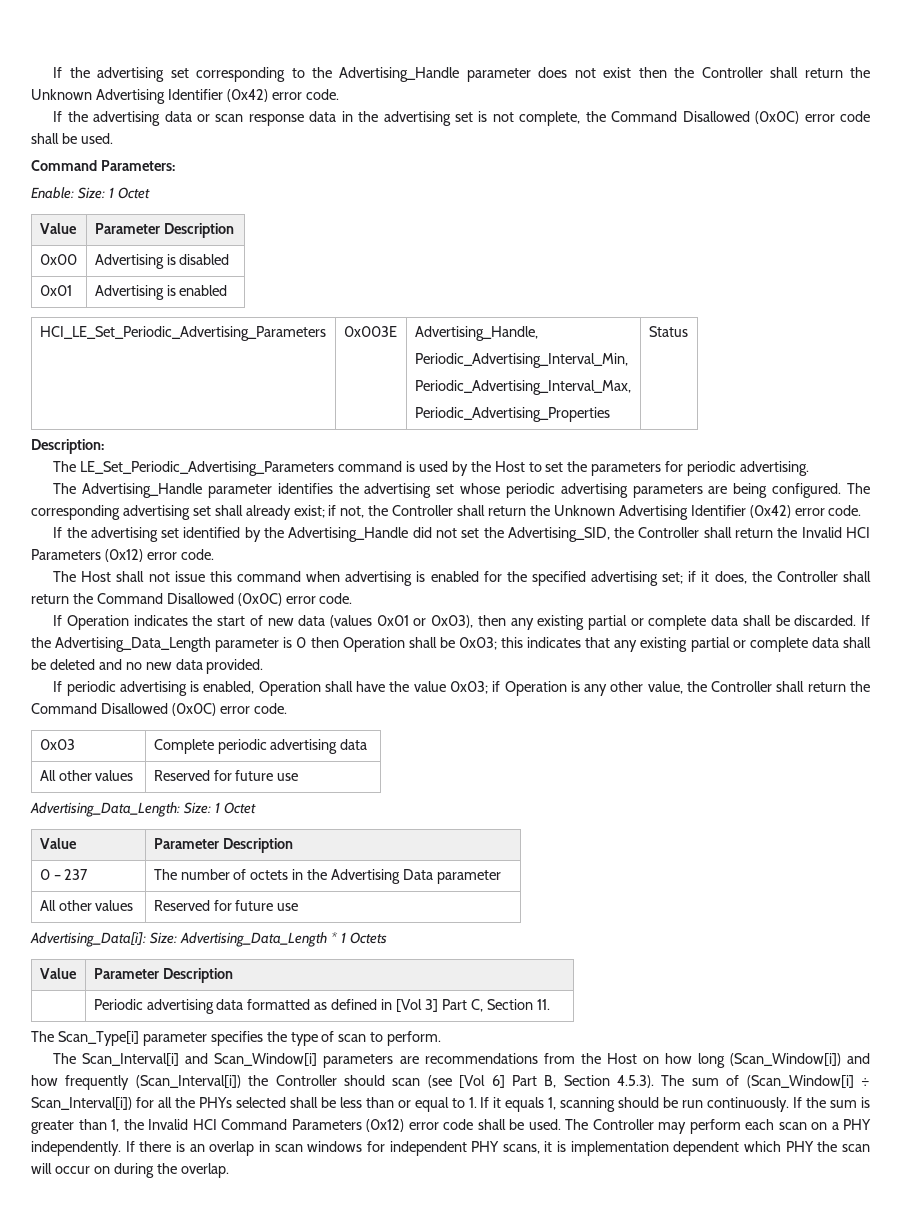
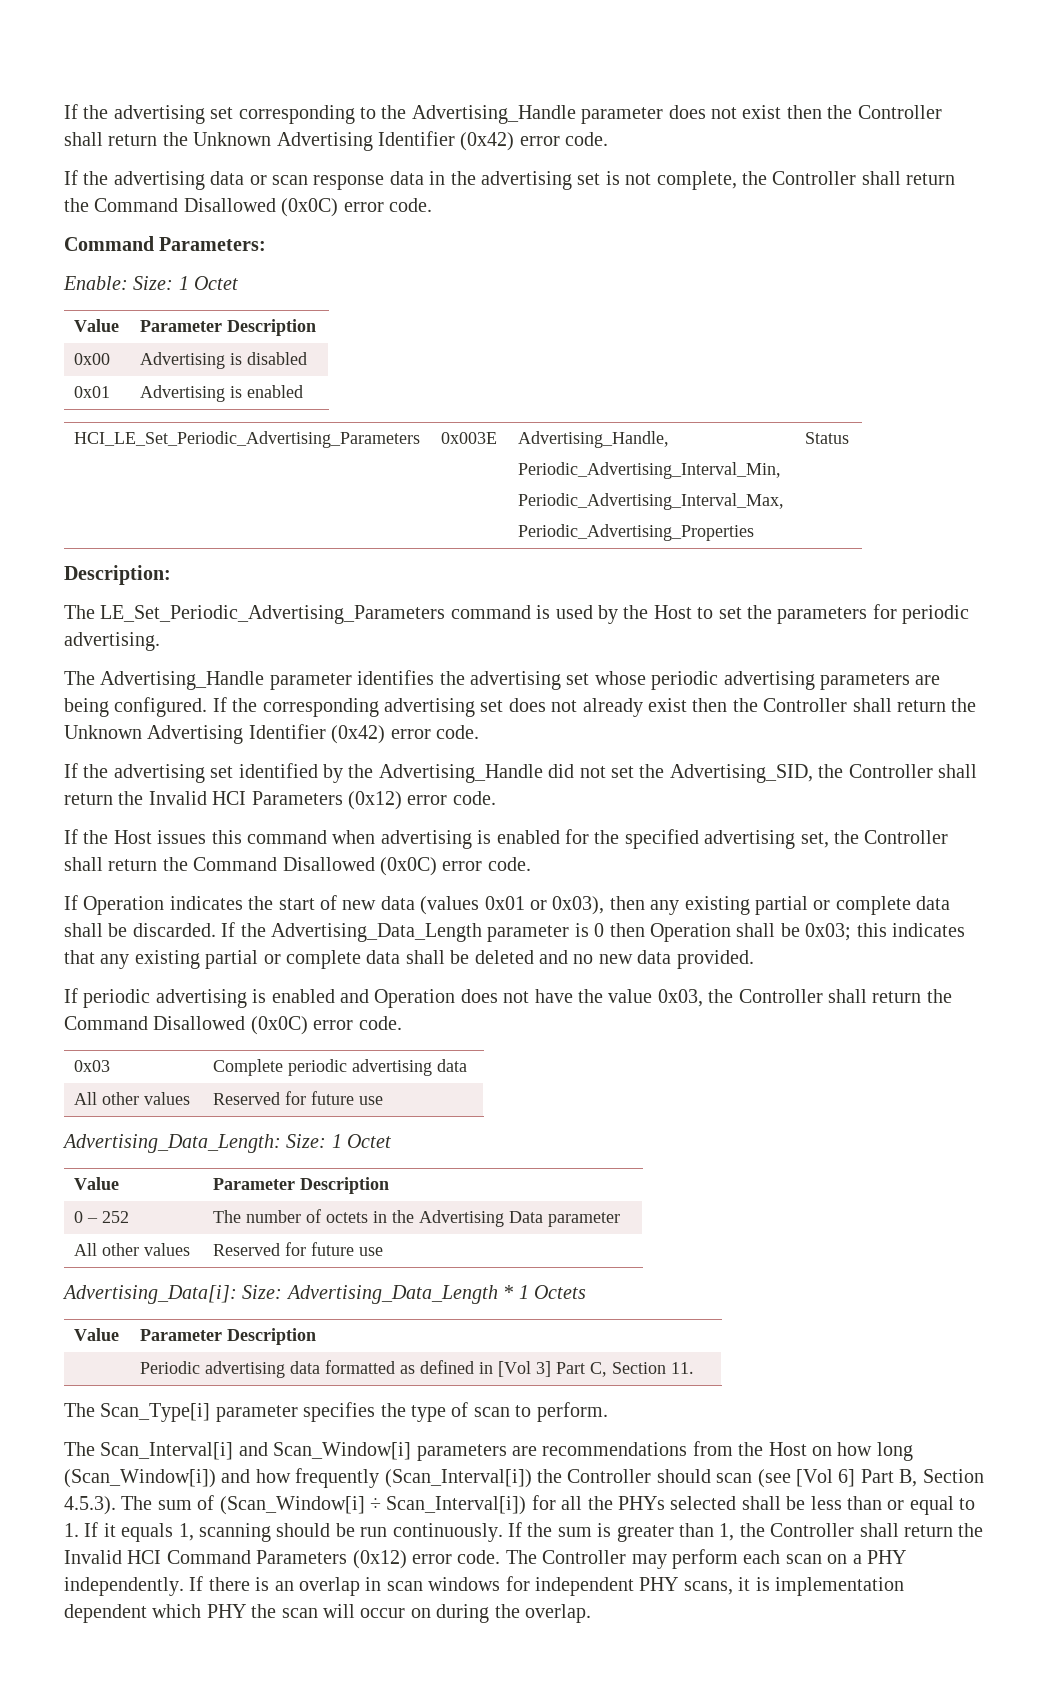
- If the advertising data or scan response data in the advertising set is not complete, the Command Disallowed (0x0C) error code shall be used.
+ If the advertising data or scan response data in the advertising set is not complete, the Controller shall return the Command Disallowed (0x0C) error code.
- The corresponding advertising set shall already exist; if not, the Controller shall return the Unknown Advertising Identifier (0x42) error code.
+ If the corresponding advertising set does not already exist then the Controller shall return the Unknown Advertising Identifier (0x42) error code.
- The Host shall not issue this command when advertising is enabled for the specified advertising set; if it does, the Controller shall return the Command Disallowed (0x0C) error code.
+ If the Host issues this command when advertising is enabled for the specified advertising set, the Controller shall return the Command Disallowed (0x0C) error code.
- If periodic advertising is enabled, Operation shall have the value 0x03; if Operation is any other value, the Controller shall return the Command Disallowed (0x0C) error code.
+ If periodic advertising is enabled and Operation does not have the value 0x03, the Controller shall return the Command Disallowed (0x0C) error code.
- 0 – 237 | The number of octets in the Advertising Data parameter
+ 0 – 252 | The number of octets in the Advertising Data parameter
- If the sum is greater than 1, the Invalid HCI Command Parameters (0x12) error code shall be used.
+ If the sum is greater than 1, the Controller shall return the Invalid HCI Command Parameters (0x12) error code.

